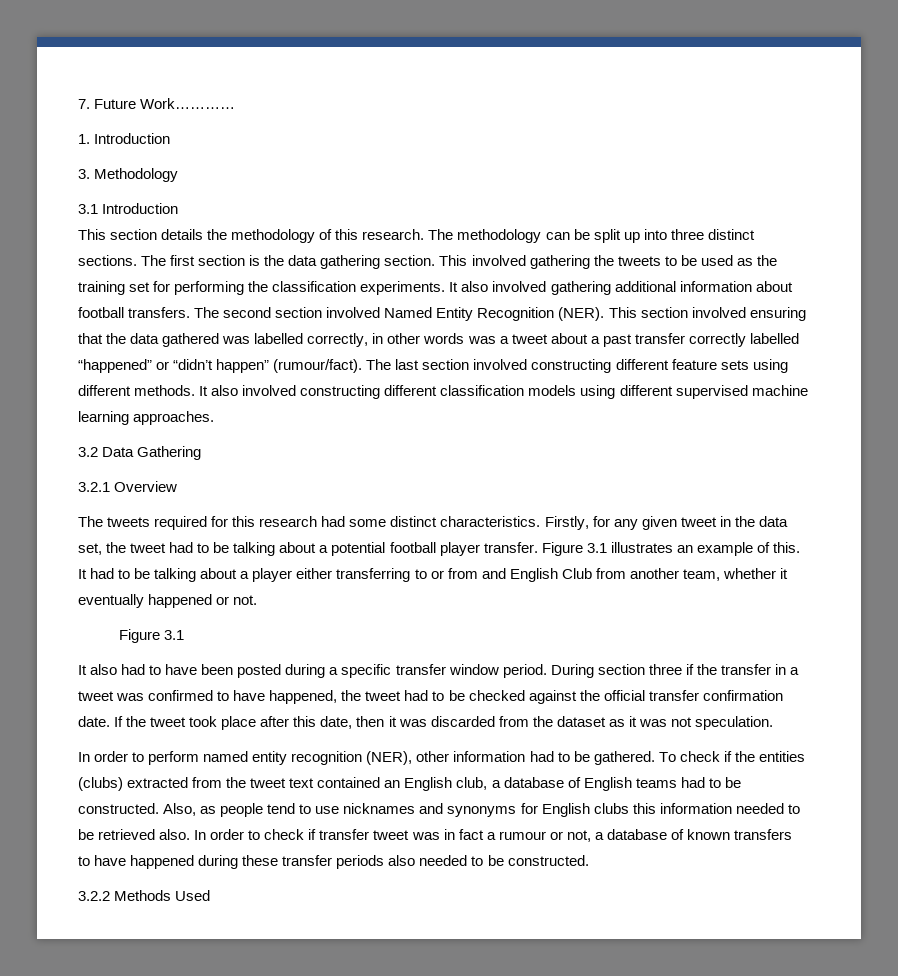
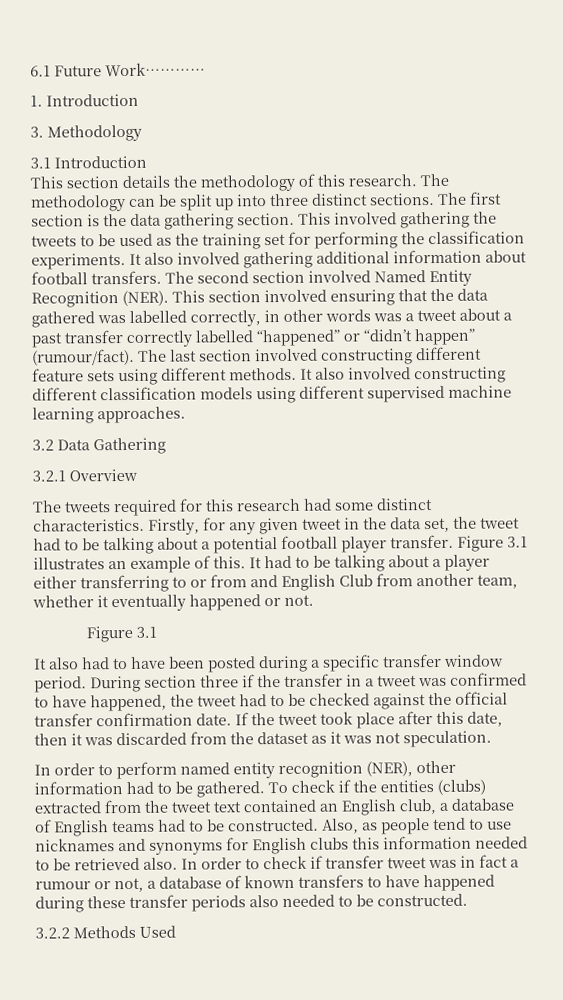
- 7. Future Work…………
+ 6.1 Future Work…………

